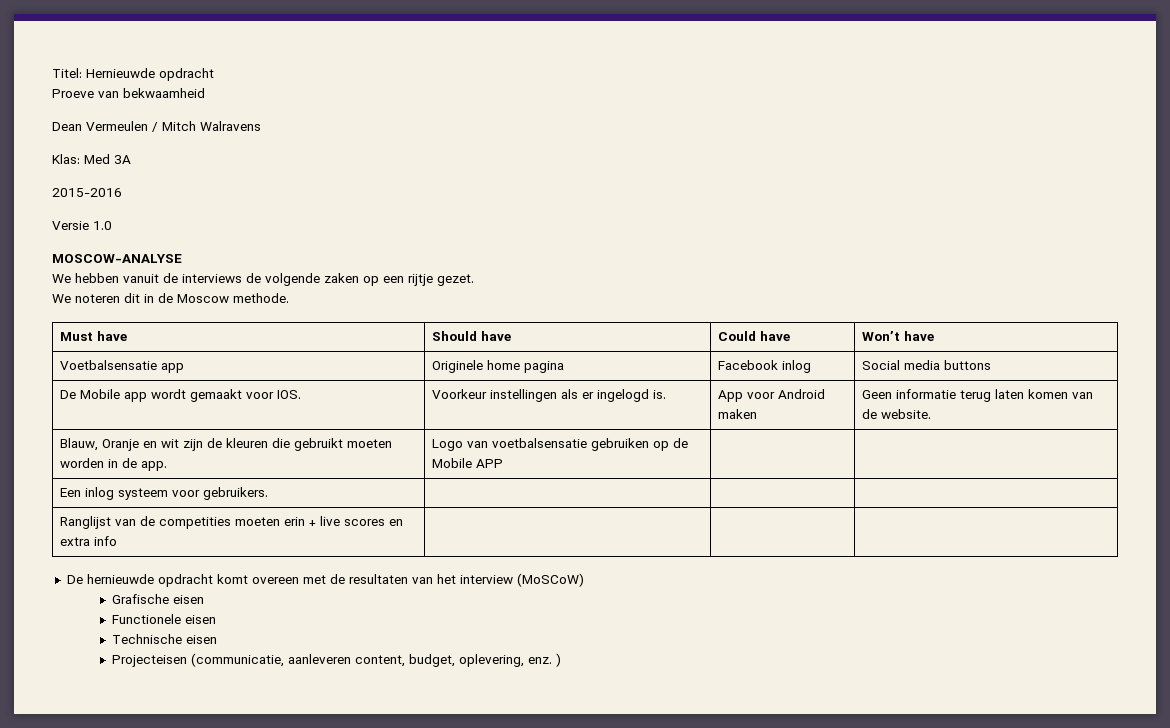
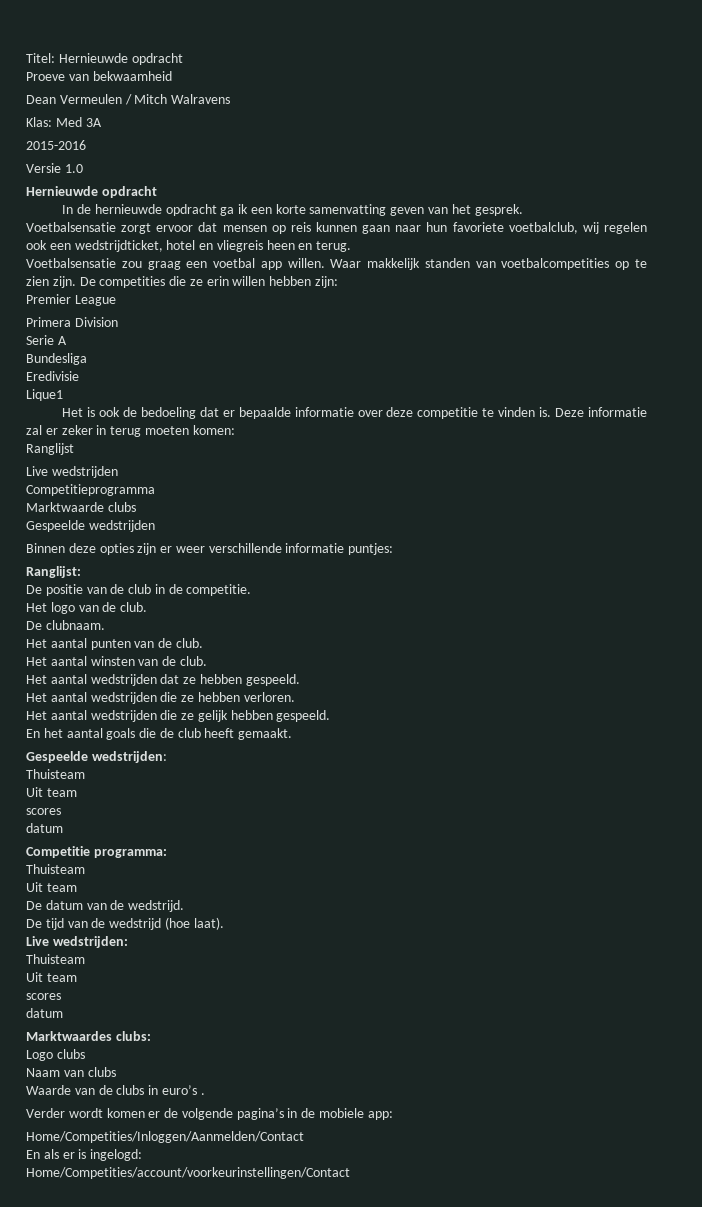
  Versie 1.0
- MOSCOW-ANALYSE
- We hebben vanuit de interviews de volgende zaken op een rijtje gezet.
- We noteren dit in de Moscow methode.
- Must have | Should have | Could have | Won’t have
- Voetbalsensatie app | Originele home pagina | Facebook inlog | Social media buttons
- De Mobile app wordt gemaakt voor IOS. | Voorkeur instellingen als er ingelogd is. | App voor Android maken | Geen informatie terug laten komen van de website.
- Blauw, Oranje en wit zijn de kleuren die gebruikt moeten worden in de app. | Logo van voetbalsensatie gebruiken op de Mobile APP | |
- Een inlog systeem voor gebruikers. | | |
- Ranglijst van de competities moeten erin + live scores en extra info | | |
- De hernieuwde opdracht komt overeen met de resultaten van het interview (MoSCoW)
- Grafische eisen
- Functionele eisen
- Technische eisen
- Projecteisen (communicatie, aanleveren content, budget, oplevering, enz. )
+ Hernieuwde opdracht
+ In de hernieuwde opdracht ga ik een korte samenvatting geven van het gesprek.
+ Voetbalsensatie zorgt ervoor dat mensen op reis kunnen gaan naar hun favoriete voetbalclub, wij regelen ook een wedstrijdticket, hotel en vliegreis heen en terug.
+ Voetbalsensatie zou graag een voetbal app willen. Waar makkelijk standen van voetbalcompetities op te zien zijn. De competities die ze erin willen hebben zijn:
+ Premier League
+ Primera Division
+ Serie A
+ Bundesliga
+ Eredivisie
+ Lique1
+ Het is ook de bedoeling dat er bepaalde informatie over deze competitie te vinden is. Deze informatie zal er zeker in terug moeten komen:
+ Ranglijst
+ Live wedstrijden
+ Competitieprogramma
+ Marktwaarde clubs
+ Gespeelde wedstrijden
+ Binnen deze opties zijn er weer verschillende informatie puntjes:
+ Ranglijst:
+ De positie van de club in de competitie.
+ Het logo van de club.
+ De clubnaam.
+ Het aantal punten van de club.
+ Het aantal winsten van de club.
+ Het aantal wedstrijden dat ze hebben gespeeld.
+ Het aantal wedstrijden die ze hebben verloren.
+ Het aantal wedstrijden die ze gelijk hebben gespeeld.
+ En het aantal goals die de club heeft gemaakt.
+ Gespeelde wedstrijden:
+ Thuisteam
+ Uit team
+ scores
+ datum
+ Competitie programma:
+ Thuisteam
+ Uit team
+ De datum van de wedstrijd.
+ De tijd van de wedstrijd (hoe laat).
+ Live wedstrijden:
+ Thuisteam
+ Uit team
+ scores
+ datum
+ Marktwaardes clubs:
+ Logo clubs
+ Naam van clubs
+ Waarde van de clubs in euro’s .
+ Verder wordt komen er de volgende pagina’s in de mobiele app:
+ Home/Competities/Inloggen/Aanmelden/Contact
+ En als er is ingelogd:
+ Home/Competities/account/voorkeurinstellingen/Contact

